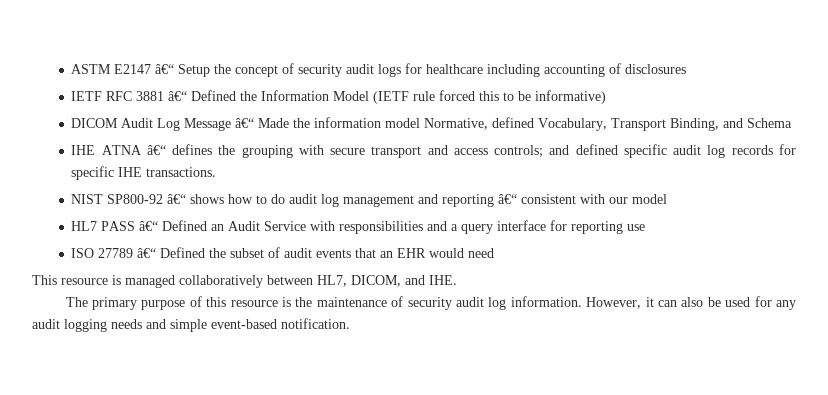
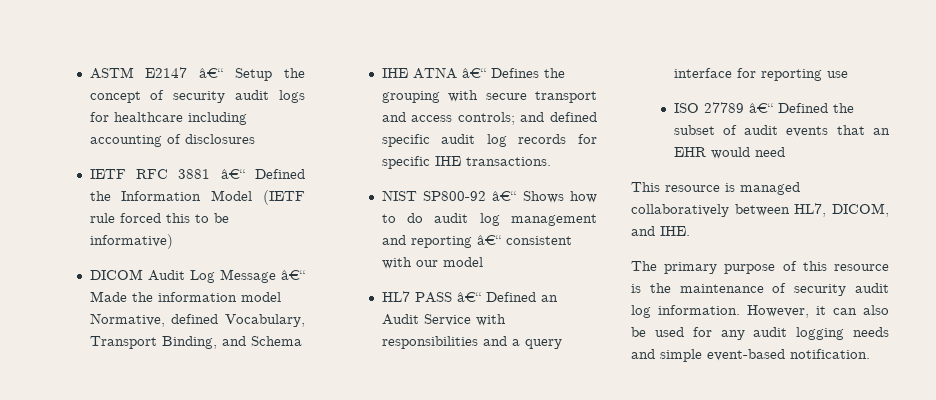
- IHE ATNA â€“ defines the grouping with secure transport and access controls; and defined specific audit log records for specific IHE transactions.
+ IHE ATNA â€“ Defines the grouping with secure transport and access controls; and defined specific audit log records for specific IHE transactions.
- NIST SP800-92 â€“ shows how to do audit log management and reporting â€“ consistent with our model
+ NIST SP800-92 â€“ Shows how to do audit log management and reporting â€“ consistent with our model

